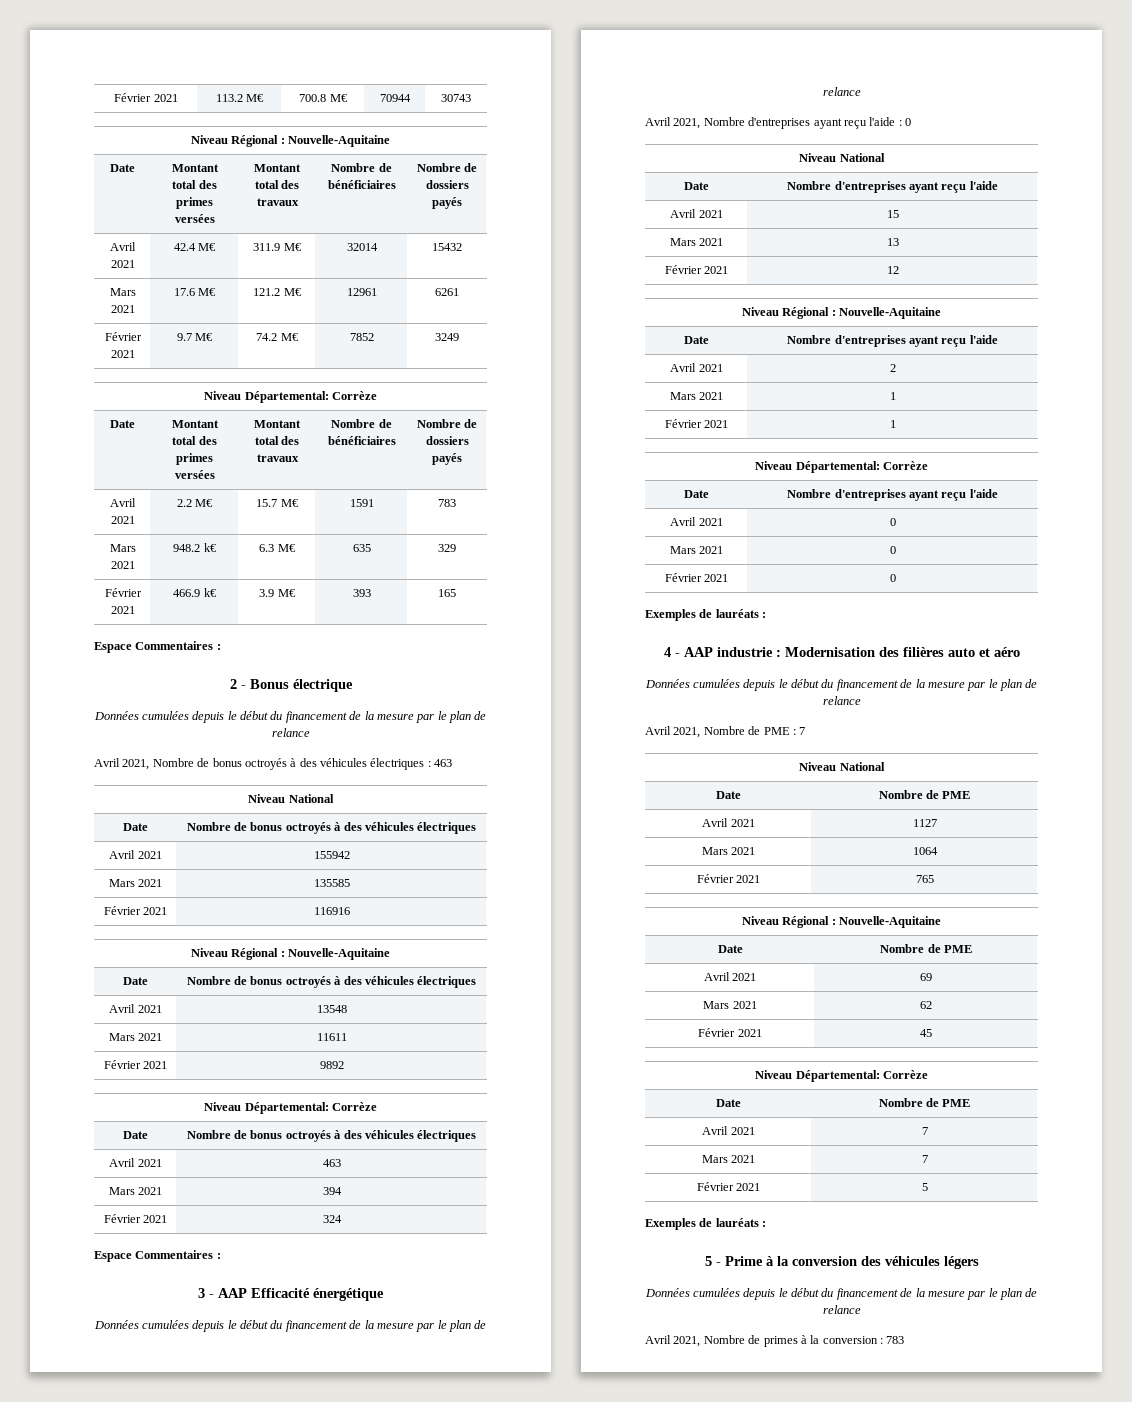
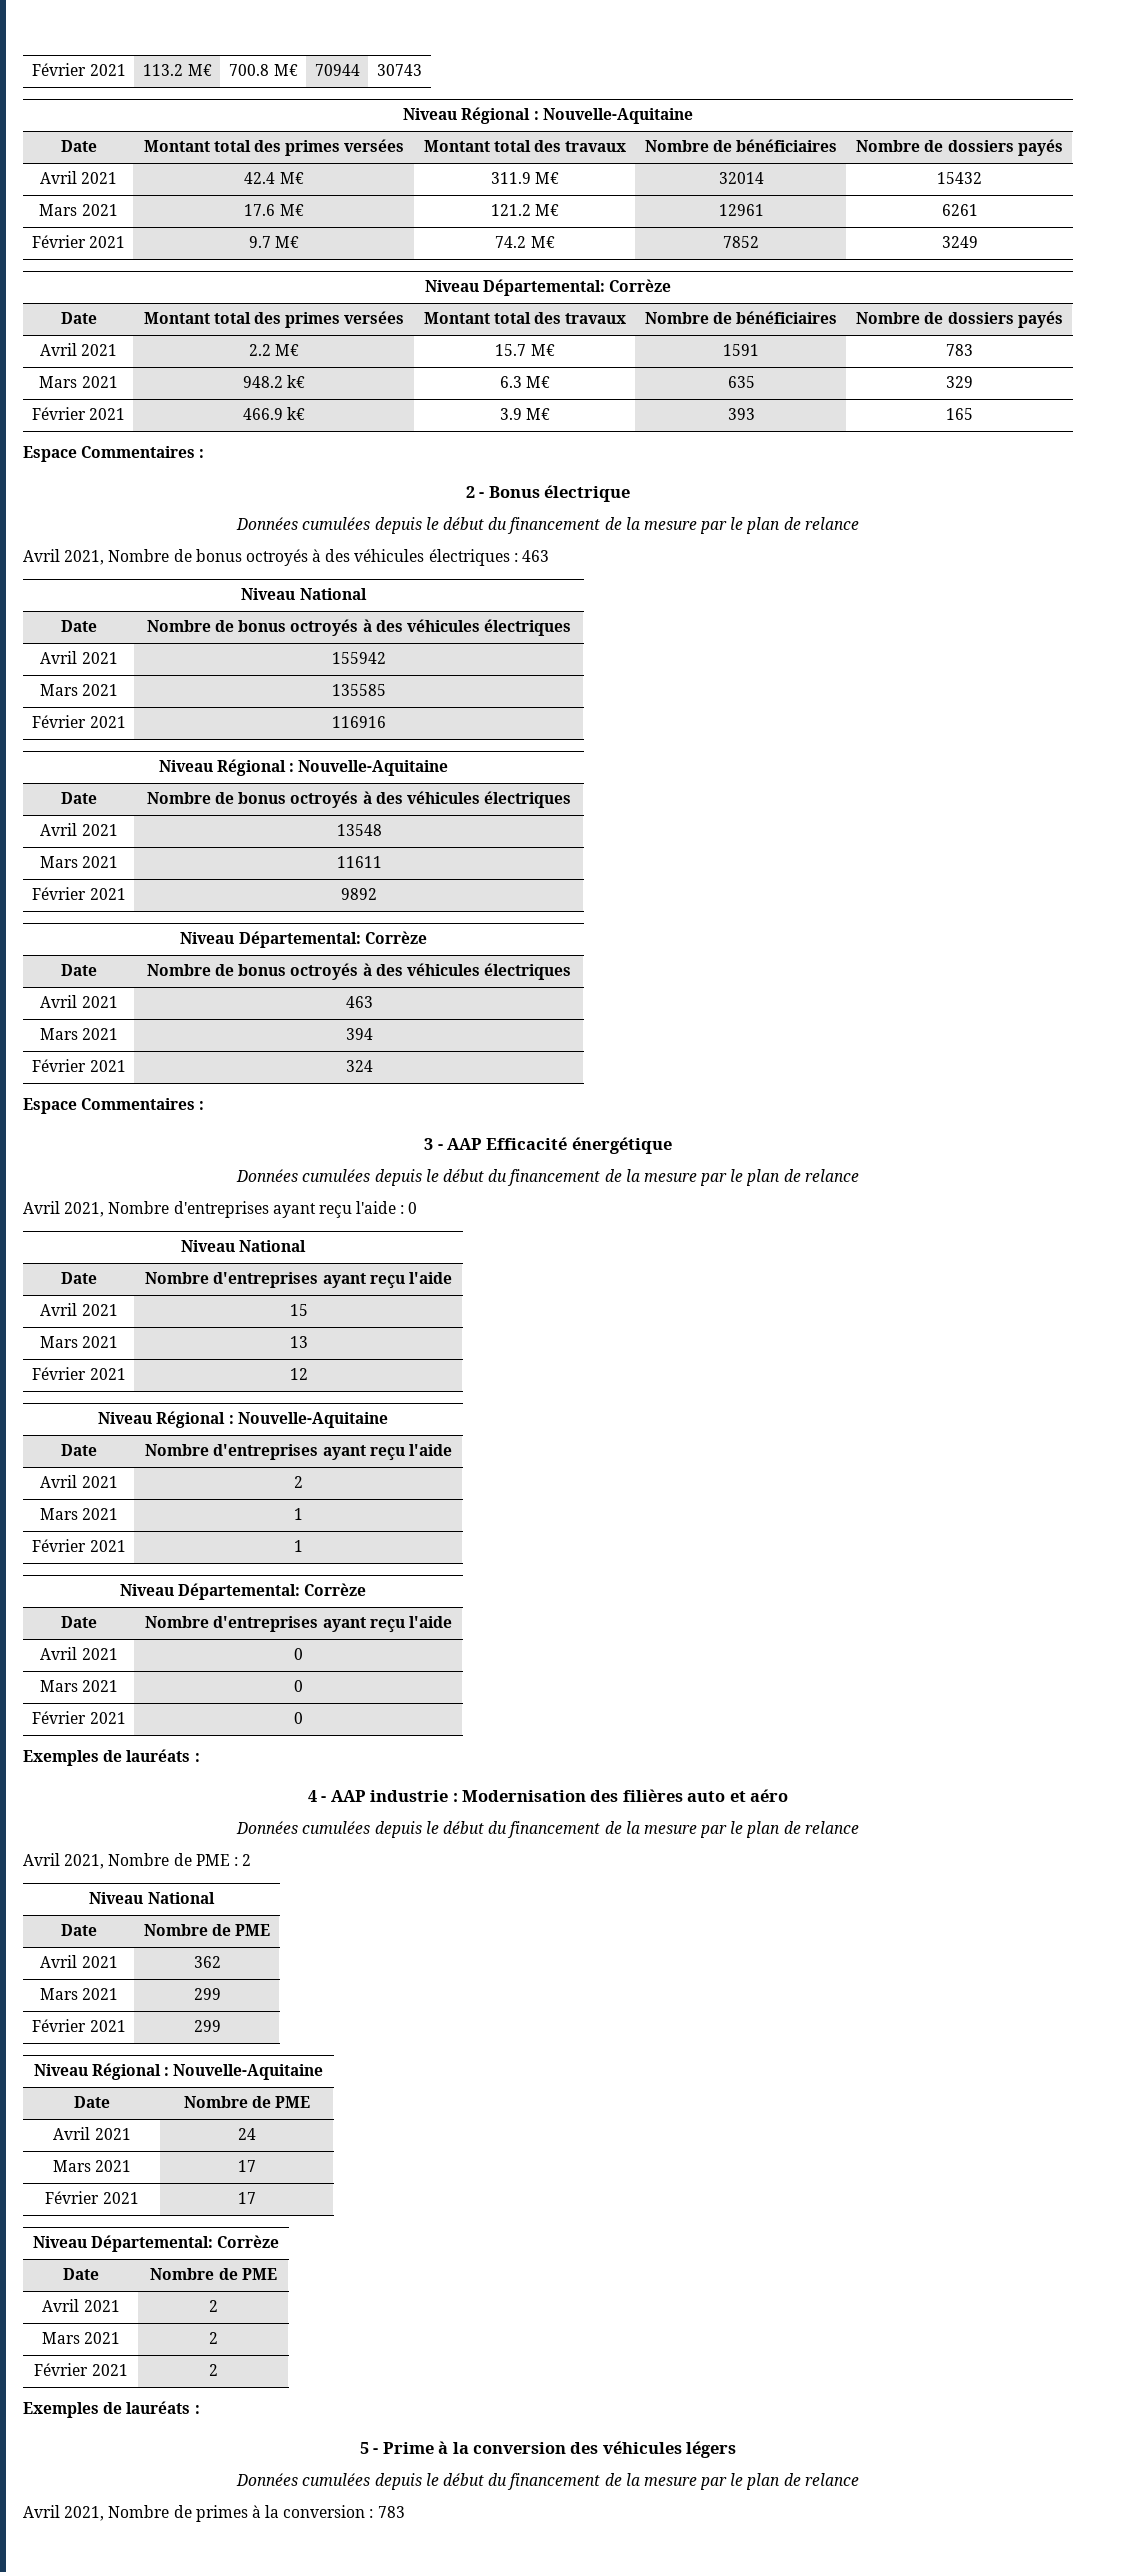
- Avril 2021, Nombre de PME : 7
+ Avril 2021, Nombre de PME : 2
- Avril 2021 | 1127
- Mars 2021 | 1064
- Février 2021 | 765
+ Avril 2021 | 362
+ Mars 2021 | 299
+ Février 2021 | 299
- Avril 2021 | 69
- Mars 2021 | 62
- Février 2021 | 45
+ Avril 2021 | 24
+ Mars 2021 | 17
+ Février 2021 | 17
  Niveau Départemental: Corrèze
  Date | Nombre de PME
- Avril 2021 | 7
- Mars 2021 | 7
- Février 2021 | 5
+ Avril 2021 | 2
+ Mars 2021 | 2
+ Février 2021 | 2

